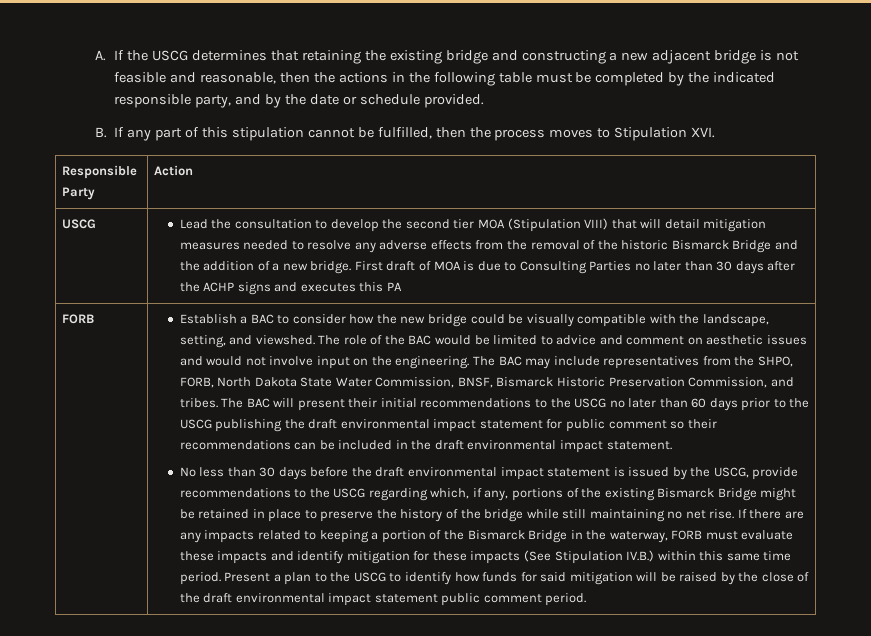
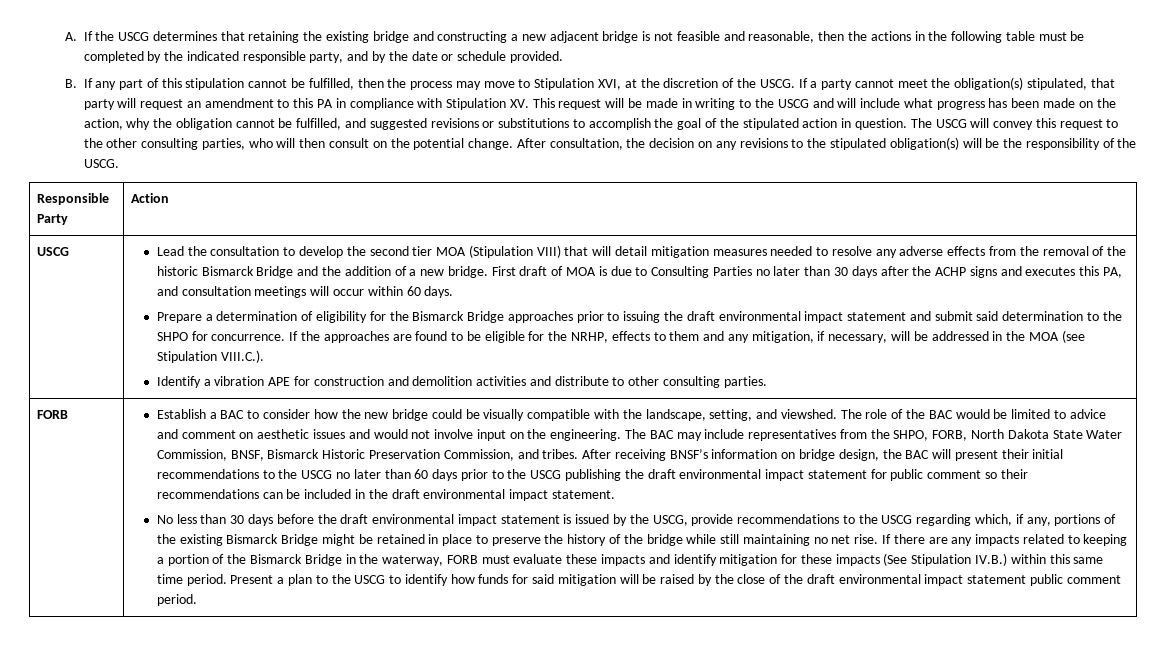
- B. If any part of this stipulation cannot be fulfilled, then the process moves to Stipulation XVI.
+ B. If any part of this stipulation cannot be fulfilled, then the process may move to Stipulation XVI, at the discretion of the USCG. If a party cannot meet the obligation(s) stipulated, that party will request an amendment to this PA in compliance with Stipulation XV. This request will be made in writing to the USCG and will include what progress has been made on the action, why the obligation cannot be fulfilled, and suggested revisions or substitutions to accomplish the goal of the stipulated action in question. The USCG will convey this request to the other consulting parties, who will then consult on the potential change. After consultation, the decision on any revisions to the stipulated obligation(s) will be the responsibility of the USCG.
- First draft of MOA is due to Consulting Parties no later than 30 days after the ACHP signs and executes this PA
+ First draft of MOA is due to Consulting Parties no later than 30 days after the ACHP signs and executes this PA, and consultation meetings will occur within 60 days.
+ Prepare a determination of eligibility for the Bismarck Bridge approaches prior to issuing the draft environmental impact statement and submit said determination to the SHPO for concurrence. If the approaches are found to be eligible for the NRHP, effects to them and any mitigation, if necessary, will be addressed in the MOA (see Stipulation VIII.C.).
+ Identify a vibration APE for construction and demolition activities and distribute to other consulting parties.
- The BAC will present their initial recommendations to the USCG no later than 60 days prior to the USCG publishing the draft environmental impact statement for public comment so their recommendations can be included in the draft environmental impact statement.
+ After receiving BNSF’s information on bridge design, the BAC will present their initial recommendations to the USCG no later than 60 days prior to the USCG publishing the draft environmental impact statement for public comment so their recommendations can be included in the draft environmental impact statement.

